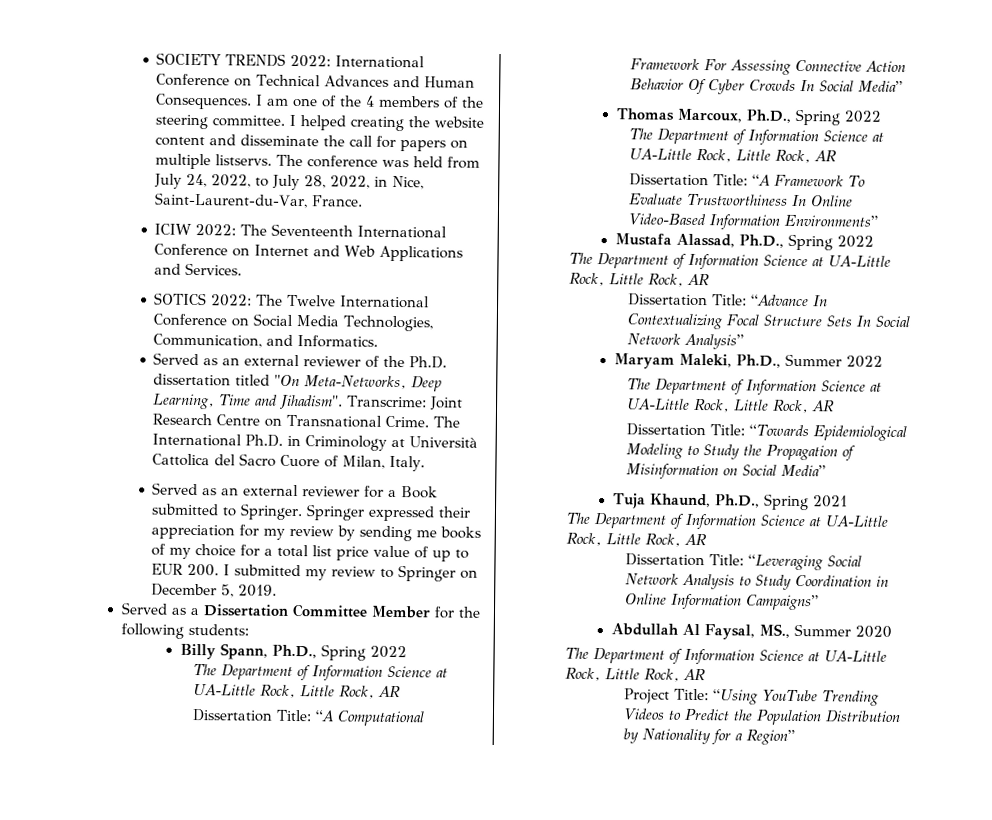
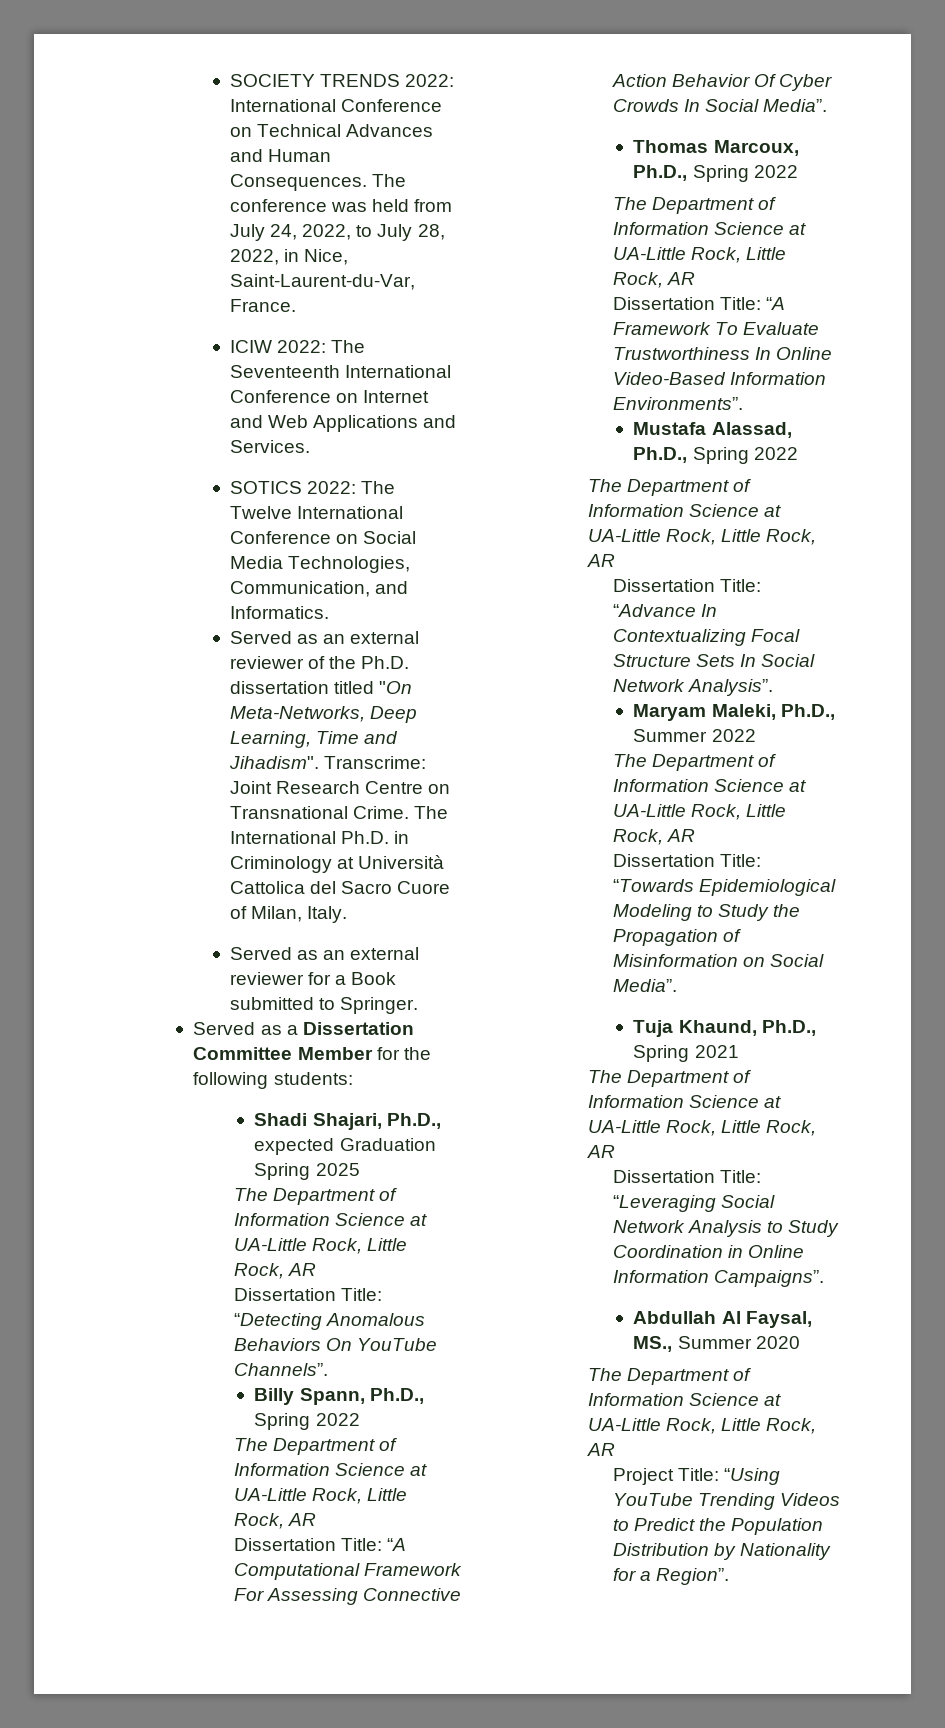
- I am one of the 4 members of the steering committee. I helped creating the website content and disseminate the call for papers on multiple listservs.
- Springer expressed their appreciation for my review by sending me books of my choice for a total list price value of up to EUR 200. I submitted my review to Springer on December 5, 2019.
+ Shadi Shajari, Ph.D., expected Graduation Spring 2025
+ The Department of Information Science at UA-Little Rock, Little Rock, AR
+ Dissertation Title: “Detecting Anomalous Behaviors On YouTube Channels”.
- Dissertation Title: “A Computational Framework For Assessing Connective Action Behavior Of Cyber Crowds In Social Media”
+ Dissertation Title: “A Computational Framework For Assessing Connective Action Behavior Of Cyber Crowds In Social Media”.
- Dissertation Title: “A Framework To Evaluate Trustworthiness In Online Video-Based Information Environments”
+ Dissertation Title: “A Framework To Evaluate Trustworthiness In Online Video-Based Information Environments”.
- Dissertation Title: “Advance In Contextualizing Focal Structure Sets In Social Network Analysis”
+ Dissertation Title: “Advance In Contextualizing Focal Structure Sets In Social Network Analysis”.
- Dissertation Title: “Towards Epidemiological Modeling to Study the Propagation of Misinformation on Social Media”
+ Dissertation Title: “Towards Epidemiological Modeling to Study the Propagation of Misinformation on Social Media”.
- Dissertation Title: “Leveraging Social Network Analysis to Study Coordination in Online Information Campaigns”
+ Dissertation Title: “Leveraging Social Network Analysis to Study Coordination in Online Information Campaigns”.
- Project Title: “Using YouTube Trending Videos to Predict the Population Distribution by Nationality for a Region”
+ Project Title: “Using YouTube Trending Videos to Predict the Population Distribution by Nationality for a Region”.

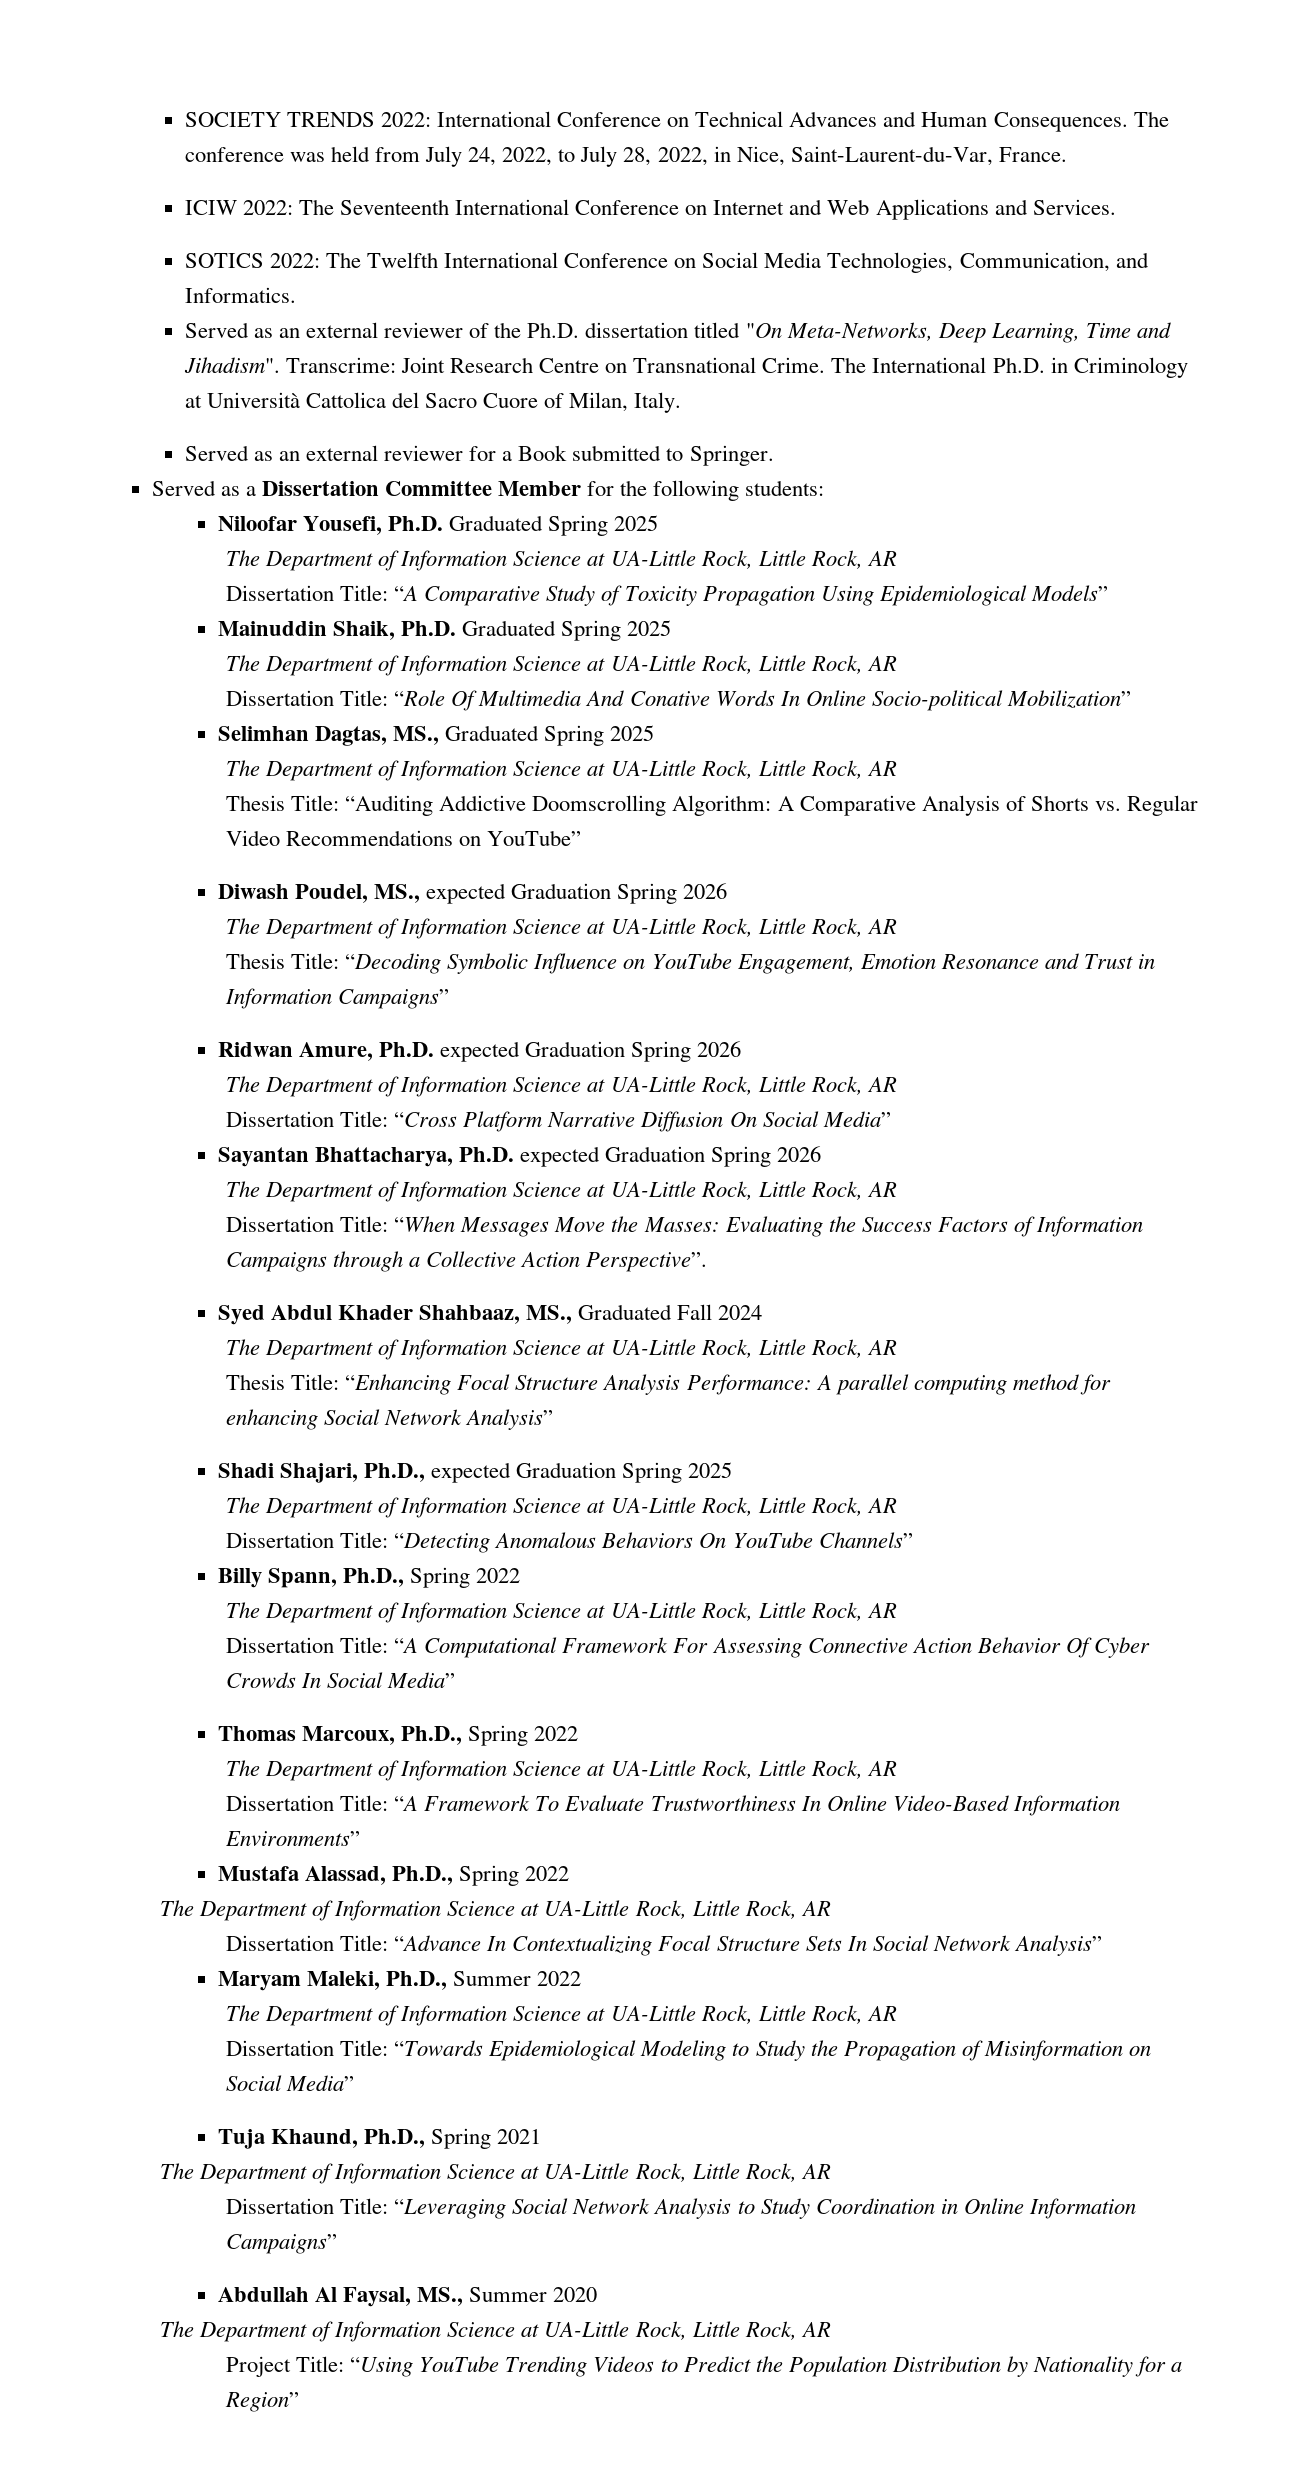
- SOTICS 2022: The Twelve International Conference on Social Media Technologies, Communication, and Informatics.
+ SOTICS 2022: The Twelfth International Conference on Social Media Technologies, Communication, and Informatics.
+ Niloofar Yousefi, Ph.D. Graduated Spring 2025
+ The Department of Information Science at UA-Little Rock, Little Rock, AR
+ Dissertation Title: “A Comparative Study of Toxicity Propagation Using Epidemiological Models”
+ Mainuddin Shaik, Ph.D. Graduated Spring 2025
+ The Department of Information Science at UA-Little Rock, Little Rock, AR
+ Dissertation Title: “Role Of Multimedia And Conative Words In Online Socio-political Mobilization”
+ Selimhan Dagtas, MS., Graduated Spring 2025
+ The Department of Information Science at UA-Little Rock, Little Rock, AR
+ Thesis Title: “Auditing Addictive Doomscrolling Algorithm: A Comparative Analysis of Shorts vs. Regular Video Recommendations on YouTube”
+ Diwash Poudel, MS., expected Graduation Spring 2026
+ The Department of Information Science at UA-Little Rock, Little Rock, AR
+ Thesis Title: “Decoding Symbolic Influence on YouTube Engagement, Emotion Resonance and Trust in Information Campaigns”
+ Ridwan Amure, Ph.D. expected Graduation Spring 2026
+ The Department of Information Science at UA-Little Rock, Little Rock, AR
+ Dissertation Title: “Cross Platform Narrative Diffusion On Social Media”
+ Sayantan Bhattacharya, Ph.D. expected Graduation Spring 2026
+ The Department of Information Science at UA-Little Rock, Little Rock, AR
+ Dissertation Title: “When Messages Move the Masses: Evaluating the Success Factors of Information Campaigns through a Collective Action Perspective”.
+ Syed Abdul Khader Shahbaaz, MS., Graduated Fall 2024
+ The Department of Information Science at UA-Little Rock, Little Rock, AR
+ Thesis Title: “Enhancing Focal Structure Analysis Performance: A parallel computing method for enhancing Social Network Analysis”
- Dissertation Title: “Detecting Anomalous Behaviors On YouTube Channels”.
+ Dissertation Title: “Detecting Anomalous Behaviors On YouTube Channels”
- Dissertation Title: “A Computational Framework For Assessing Connective Action Behavior Of Cyber Crowds In Social Media”.
+ Dissertation Title: “A Computational Framework For Assessing Connective Action Behavior Of Cyber Crowds In Social Media”
- Dissertation Title: “A Framework To Evaluate Trustworthiness In Online Video-Based Information Environments”.
+ Dissertation Title: “A Framework To Evaluate Trustworthiness In Online Video-Based Information Environments”
- Dissertation Title: “Advance In Contextualizing Focal Structure Sets In Social Network Analysis”.
+ Dissertation Title: “Advance In Contextualizing Focal Structure Sets In Social Network Analysis”
- Dissertation Title: “Towards Epidemiological Modeling to Study the Propagation of Misinformation on Social Media”.
+ Dissertation Title: “Towards Epidemiological Modeling to Study the Propagation of Misinformation on Social Media”
- Dissertation Title: “Leveraging Social Network Analysis to Study Coordination in Online Information Campaigns”.
+ Dissertation Title: “Leveraging Social Network Analysis to Study Coordination in Online Information Campaigns”
- Project Title: “Using YouTube Trending Videos to Predict the Population Distribution by Nationality for a Region”.
+ Project Title: “Using YouTube Trending Videos to Predict the Population Distribution by Nationality for a Region”

